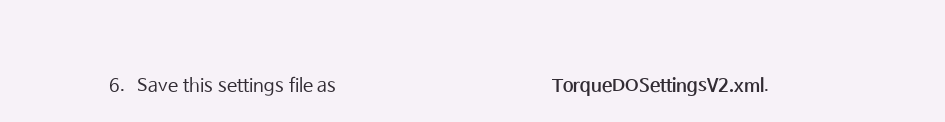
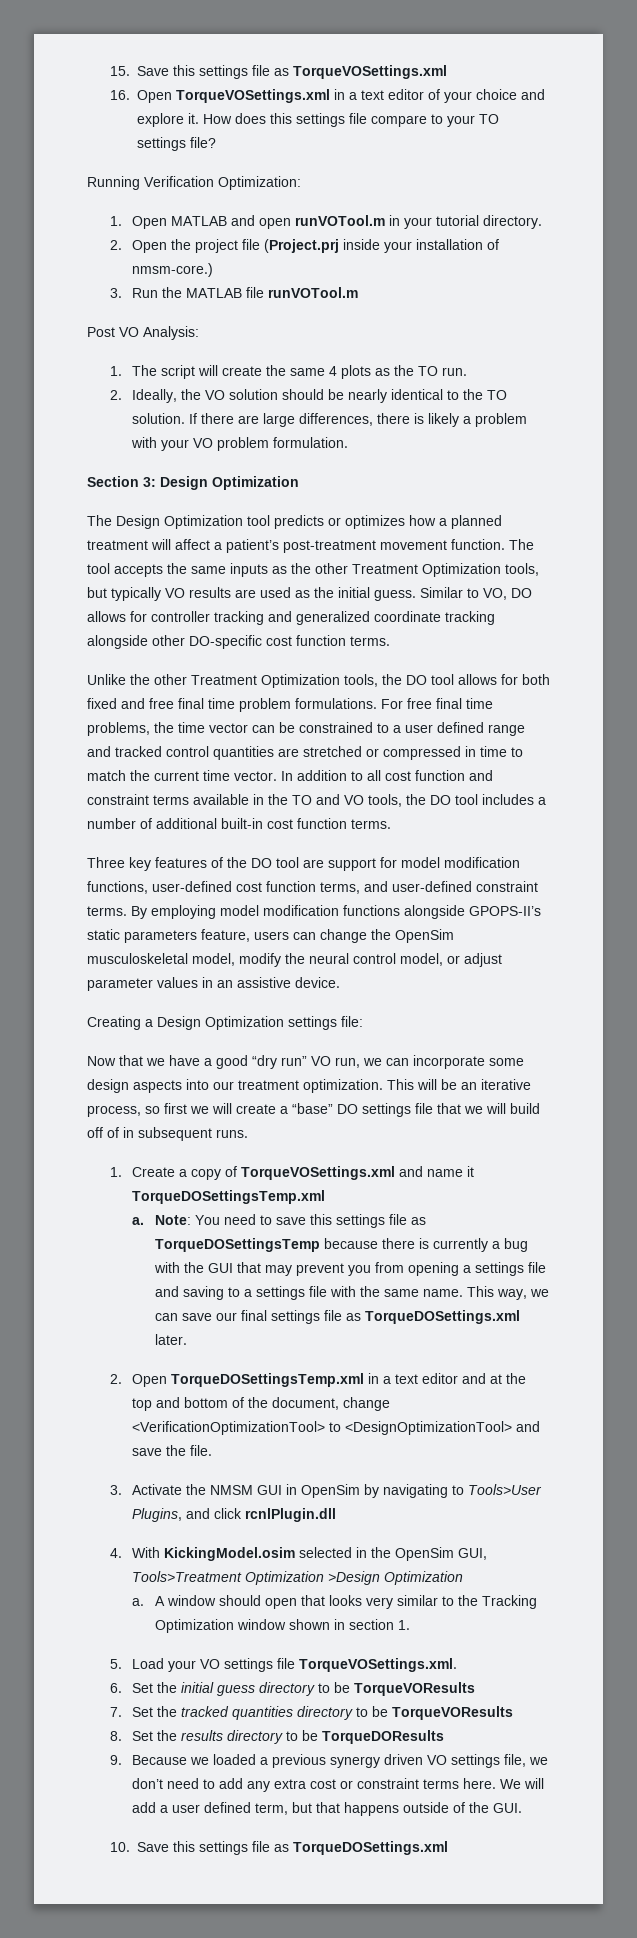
- 6. Save this settings file as TorqueDOSettingsV2.xml.
+ 15. Save this settings file as TorqueVOSettings.xml
+ 16. Open TorqueVOSettings.xml in a text editor of your choice and explore it. How does this settings file compare to your TO settings file?
+ Running Verification Optimization:
+ 1. Open MATLAB and open runVOTool.m in your tutorial directory.
+ 2. Open the project file (Project.prj inside your installation of nmsm-core.)
+ 3. Run the MATLAB file runVOTool.m
+ Post VO Analysis:
+ 1. The script will create the same 4 plots as the TO run.
+ 2. Ideally, the VO solution should be nearly identical to the TO solution. If there are large differences, there is likely a problem with your VO problem formulation.
+ Section 3: Design Optimization
+ The Design Optimization tool predicts or optimizes how a planned treatment will affect a patient’s post-treatment movement function. The tool accepts the same inputs as the other Treatment Optimization tools, but typically VO results are used as the initial guess. Similar to VO, DO allows for controller tracking and generalized coordinate tracking alongside other DO-specific cost function terms.
+ Unlike the other Treatment Optimization tools, the DO tool allows for both fixed and free final time problem formulations. For free final time problems, the time vector can be constrained to a user defined range and tracked control quantities are stretched or compressed in time to match the current time vector. In addition to all cost function and constraint terms available in the TO and VO tools, the DO tool includes a number of additional built-in cost function terms.
+ Three key features of the DO tool are support for model modification functions, user-defined cost function terms, and user-defined constraint terms. By employing model modification functions alongside GPOPS-II’s static parameters feature, users can change the OpenSim musculoskeletal model, modify the neural control model, or adjust parameter values in an assistive device.
+ Creating a Design Optimization settings file:
+ Now that we have a good “dry run” VO run, we can incorporate some design aspects into our treatment optimization. This will be an iterative process, so first we will create a “base” DO settings file that we will build off of in subsequent runs.
+ 1. Create a copy of TorqueVOSettings.xml and name it TorqueDOSettingsTemp.xml
+ a. Note: You need to save this settings file as TorqueDOSettingsTemp because there is currently a bug with the GUI that may prevent you from opening a settings file and saving to a settings file with the same name. This way, we can save our final settings file as TorqueDOSettings.xml later.
+ 2. Open TorqueDOSettingsTemp.xml in a text editor and at the top and bottom of the document, change <VerificationOptimizationTool> to <DesignOptimizationTool> and save the file.
+ 3. Activate the NMSM GUI in OpenSim by navigating to Tools>User Plugins, and click rcnlPlugin.dll
+ 4. With KickingModel.osim selected in the OpenSim GUI, Tools>Treatment Optimization >Design Optimization
+ a. A window should open that looks very similar to the Tracking Optimization window shown in section 1.
+ 5. Load your VO settings file TorqueVOSettings.xml.
+ 6. Set the initial guess directory to be TorqueVOResults
+ 7. Set the tracked quantities directory to be TorqueVOResults
+ 8. Set the results directory to be TorqueDOResults
+ 9. Because we loaded a previous synergy driven VO settings file, we don’t need to add any extra cost or constraint terms here. We will add a user defined term, but that happens outside of the GUI.
+ 10. Save this settings file as TorqueDOSettings.xml

